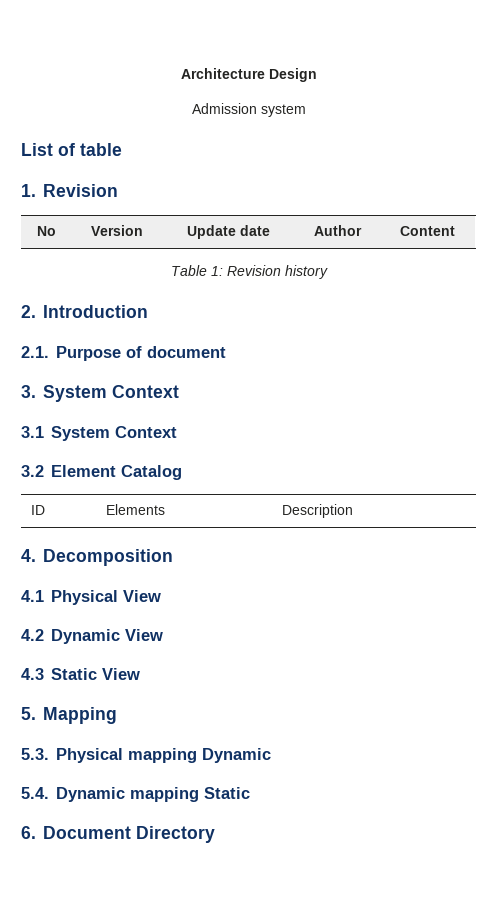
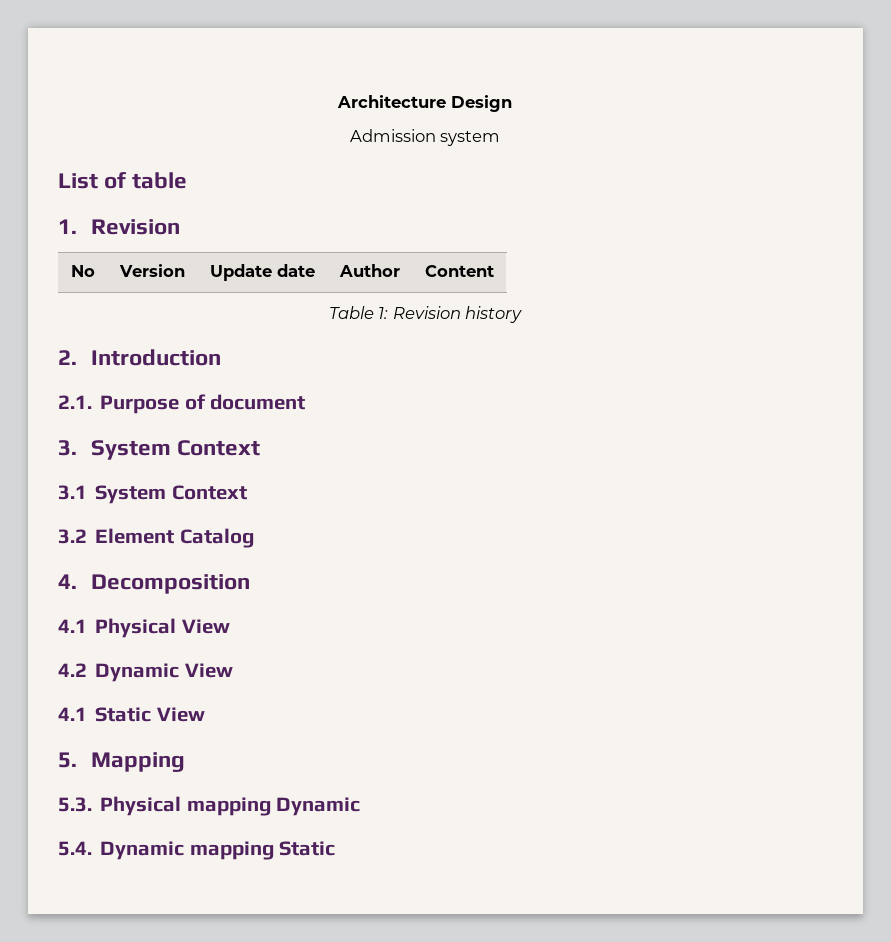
- ID | Elements | Description
- 4.3 Static View
+ 4.1 Static View
- 6. Document Directory

